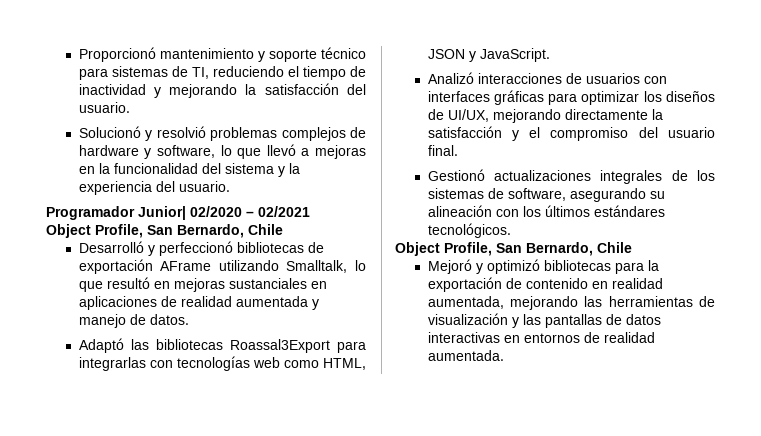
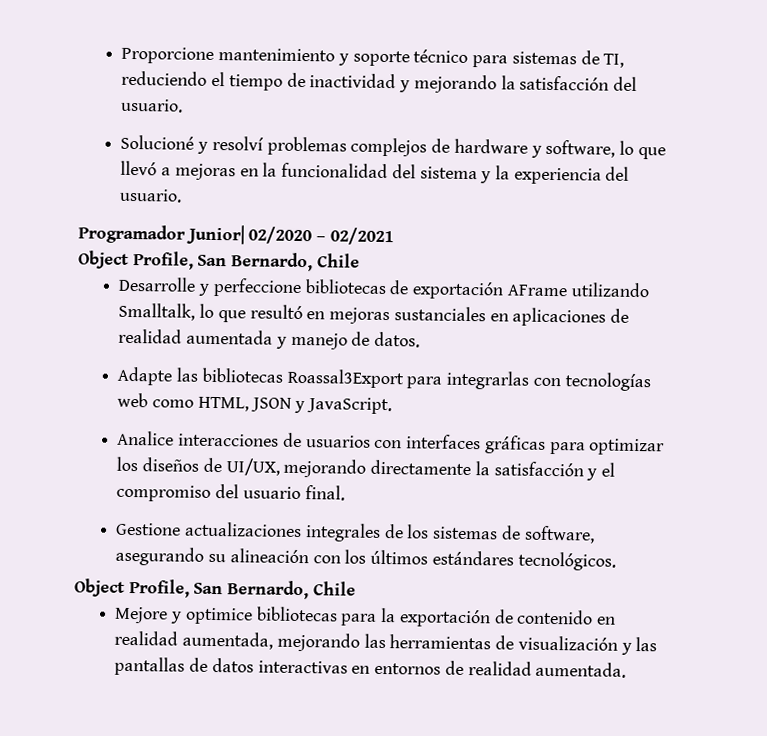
- Proporcionó mantenimiento y soporte técnico para sistemas de TI, reduciendo el tiempo de inactividad y mejorando la satisfacción del usuario.
+ Proporcione mantenimiento y soporte técnico para sistemas de TI, reduciendo el tiempo de inactividad y mejorando la satisfacción del usuario.
- Solucionó y resolvió problemas complejos de hardware y software, lo que llevó a mejoras en la funcionalidad del sistema y la experiencia del usuario.
+ Solucioné y resolví problemas complejos de hardware y software, lo que llevó a mejoras en la funcionalidad del sistema y la experiencia del usuario.
- Desarrolló y perfeccionó bibliotecas de exportación AFrame utilizando Smalltalk, lo que resultó en mejoras sustanciales en aplicaciones de realidad aumentada y manejo de datos.
+ Desarrolle y perfeccione bibliotecas de exportación AFrame utilizando Smalltalk, lo que resultó en mejoras sustanciales en aplicaciones de realidad aumentada y manejo de datos.
- Adaptó las bibliotecas Roassal3Export para integrarlas con tecnologías web como HTML, JSON y JavaScript.
+ Adapte las bibliotecas Roassal3Export para integrarlas con tecnologías web como HTML, JSON y JavaScript.
- Analizó interacciones de usuarios con interfaces gráficas para optimizar los diseños de UI/UX, mejorando directamente la satisfacción y el compromiso del usuario final.
+ Analice interacciones de usuarios con interfaces gráficas para optimizar los diseños de UI/UX, mejorando directamente la satisfacción y el compromiso del usuario final.
- Gestionó actualizaciones integrales de los sistemas de software, asegurando su alineación con los últimos estándares tecnológicos.
+ Gestione actualizaciones integrales de los sistemas de software, asegurando su alineación con los últimos estándares tecnológicos.
- Mejoró y optimizó bibliotecas para la exportación de contenido en realidad aumentada, mejorando las herramientas de visualización y las pantallas de datos interactivas en entornos de realidad aumentada.
+ Mejore y optimice bibliotecas para la exportación de contenido en realidad aumentada, mejorando las herramientas de visualización y las pantallas de datos interactivas en entornos de realidad aumentada.

